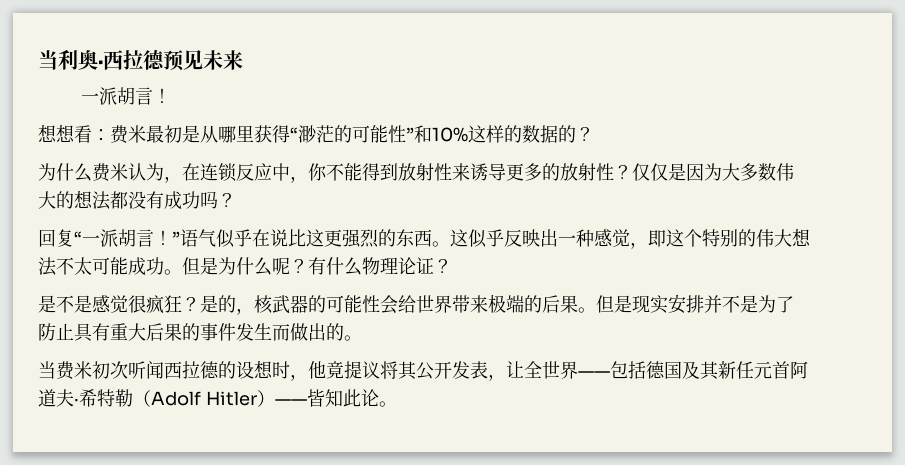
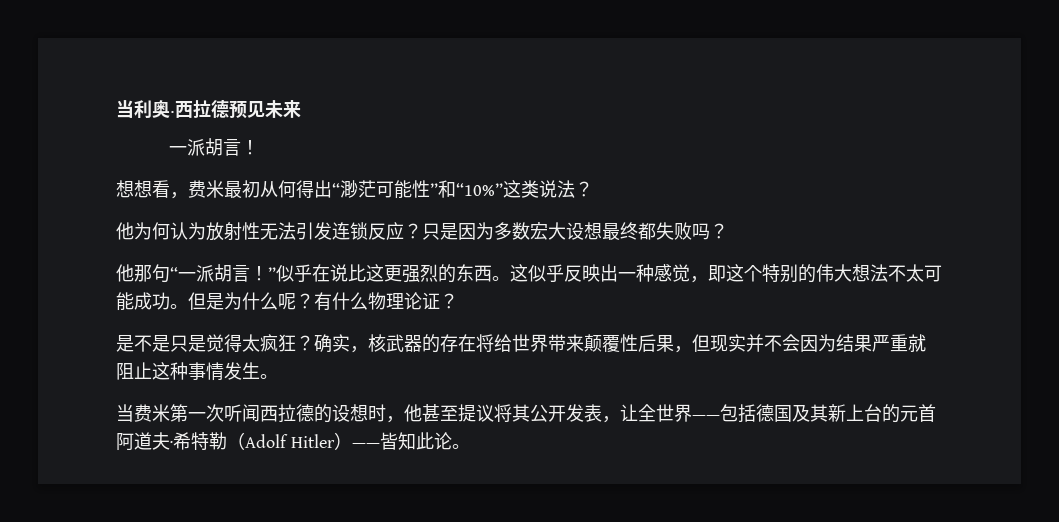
- 想想看：费米最初是从哪里获得“渺茫的可能性”和10%这样的数据的？
- 为什么费米认为，在连锁反应中，你不能得到放射性来诱导更多的放射性？仅仅是因为大多数伟大的想法都没有成功吗？
+ 想想看，费米最初从何得出“渺茫可能性”和“10%”这类说法？
+ 他为何认为放射性无法引发连锁反应？只是因为多数宏大设想最终都失败吗？
- 回复“一派胡言！”语气似乎在说比这更强烈的东西。
+ 他那句“一派胡言！”似乎在说比这更强烈的东西。
- 是不是感觉很疯狂？是的，核武器的可能性会给世界带来极端的后果。但是现实安排并不是为了防止具有重大后果的事件发生而做出的。
+ 是不是只是觉得太疯狂？确实，核武器的存在将给世界带来颠覆性后果，但现实并不会因为结果严重就阻止这种事情发生。
- 当费米初次听闻西拉德的设想时，他竟提议将其公开发表，让全世界——包括德国及其新任元首阿道夫·希特勒（Adolf Hitler）——皆知此论。
+ 当费米第一次听闻西拉德的设想时，他甚至提议将其公开发表，让全世界——包括德国及其新上台的元首阿道夫·希特勒（Adolf Hitler）——皆知此论。

